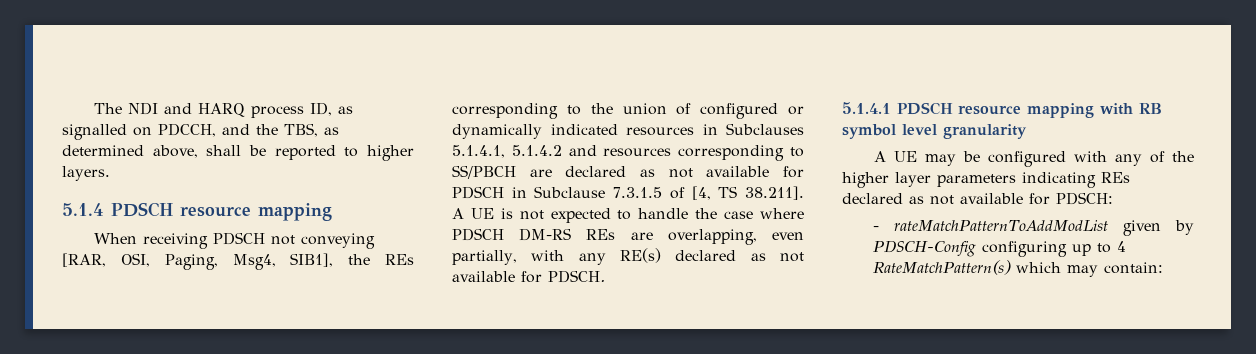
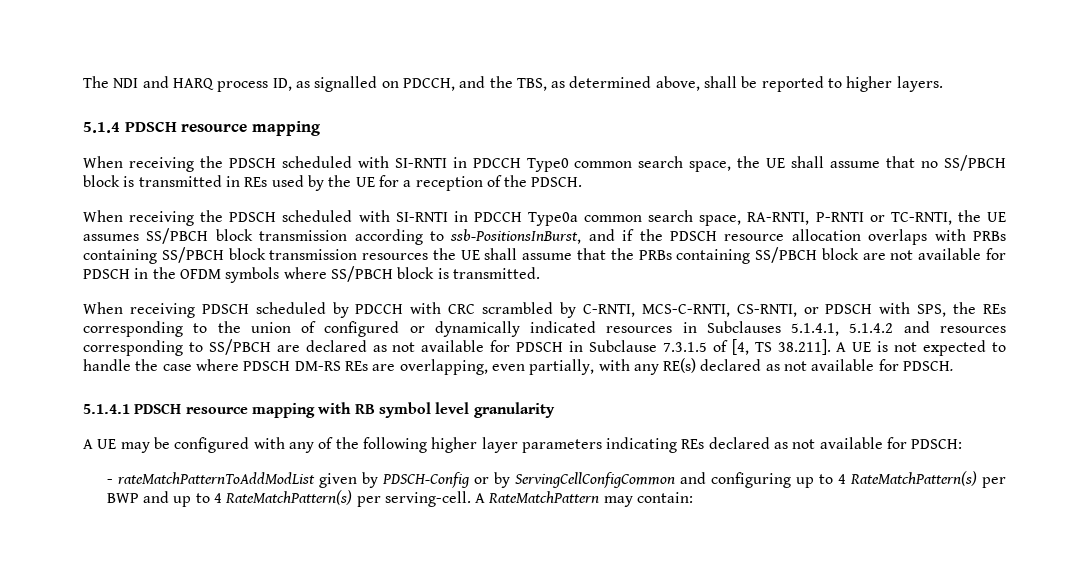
- When receiving PDSCH not conveying [RAR, OSI, Paging, Msg4, SIB1], the REs corresponding to the union of configured or dynamically indicated resources in Subclauses 5.1.4.1, 5.1.4.2 and resources corresponding to SS/PBCH are declared as not available for PDSCH in Subclause 7.3.1.5 of [4, TS 38.211]. A UE is not expected to handle the case where PDSCH DM-RS REs are overlapping, even partially, with any RE(s) declared as not available for PDSCH.
+ When receiving the PDSCH scheduled with SI-RNTI in PDCCH Type0 common search space, the UE shall assume that no SS/PBCH block is transmitted in REs used by the UE for a reception of the PDSCH.
+ When receiving the PDSCH scheduled with SI-RNTI in PDCCH Type0a common search space, RA-RNTI, P-RNTI or TC-RNTI, the UE assumes SS/PBCH block transmission according to ssb-PositionsInBurst, and if the PDSCH resource allocation overlaps with PRBs containing SS/PBCH block transmission resources the UE shall assume that the PRBs containing SS/PBCH block are not available for PDSCH in the OFDM symbols where SS/PBCH block is transmitted.
+ When receiving PDSCH scheduled by PDCCH with CRC scrambled by C-RNTI, MCS-C-RNTI, CS-RNTI, or PDSCH with SPS, the REs corresponding to the union of configured or dynamically indicated resources in Subclauses 5.1.4.1, 5.1.4.2 and resources corresponding to SS/PBCH are declared as not available for PDSCH in Subclause 7.3.1.5 of [4, TS 38.211]. A UE is not expected to handle the case where PDSCH DM-RS REs are overlapping, even partially, with any RE(s) declared as not available for PDSCH.
- A UE may be configured with any of the higher layer parameters indicating REs declared as not available for PDSCH:
+ A UE may be configured with any of the following higher layer parameters indicating REs declared as not available for PDSCH:
- - rateMatchPatternToAddModList given by PDSCH-Config configuring up to 4 RateMatchPattern(s) which may contain:
+ - rateMatchPatternToAddModList given by PDSCH-Config or by ServingCellConfigCommon and configuring up to 4 RateMatchPattern(s) per BWP and up to 4 RateMatchPattern(s) per serving-cell. A RateMatchPattern may contain:

